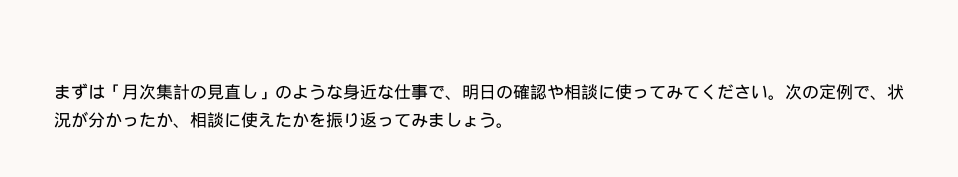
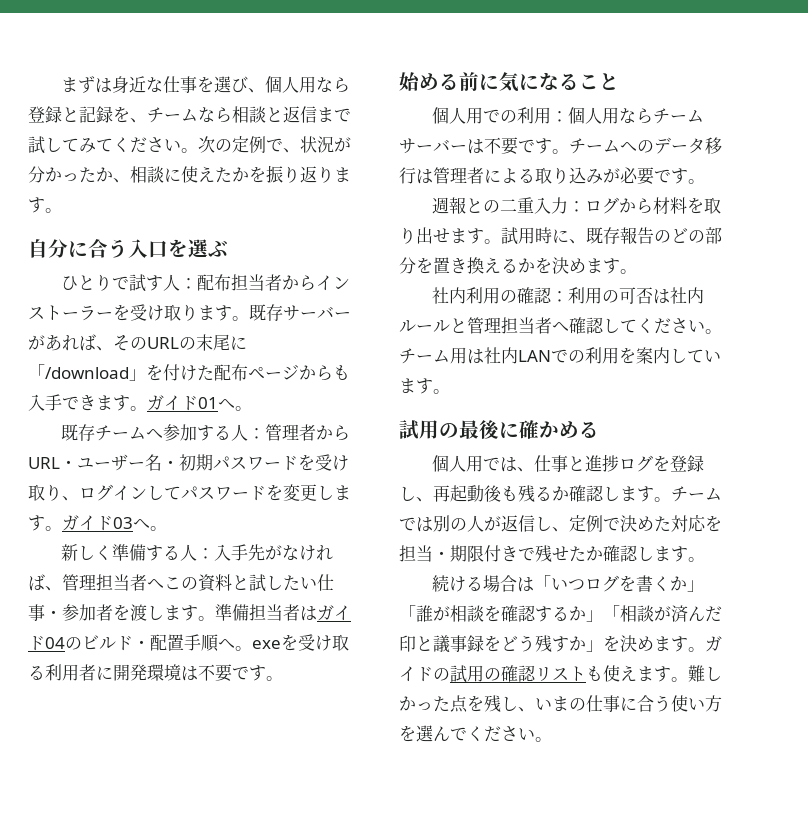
- まずは「月次集計の見直し」のような身近な仕事で、明日の確認や相談に使ってみてください。
+ まずは身近な仕事を選び、個人用なら登録と記録を、チームなら相談と返信まで試してみてください。
- 次の定例で、状況が分かったか、相談に使えたかを振り返ってみましょう。
+ 次の定例で、状況が分かったか、相談に使えたかを振り返ります。
+ 自分に合う入口を選ぶ
+ ひとりで試す人：配布担当者からインストーラーを受け取ります。既存サーバーがあれば、そのURLの末尾に「/download」を付けた配布ページからも入手できます。ガイド01へ。
+ 既存チームへ参加する人：管理者からURL・ユーザー名・初期パスワードを受け取り、ログインしてパスワードを変更します。ガイド03へ。
+ 新しく準備する人：入手先がなければ、管理担当者へこの資料と試したい仕事・参加者を渡します。準備担当者はガイド04のビルド・配置手順へ。exeを受け取る利用者に開発環境は不要です。
+ 始める前に気になること
+ 個人用での利用：個人用ならチームサーバーは不要です。チームへのデータ移行は管理者による取り込みが必要です。
+ 週報との二重入力：ログから材料を取り出せます。試用時に、既存報告のどの部分を置き換えるかを決めます。
+ 社内利用の確認：利用の可否は社内ルールと管理担当者へ確認してください。チーム用は社内LANでの利用を案内しています。
+ 試用の最後に確かめる
+ 個人用では、仕事と進捗ログを登録し、再起動後も残るか確認します。チームでは別の人が返信し、定例で決めた対応を担当・期限付きで残せたか確認します。
+ 続ける場合は「いつログを書くか」「誰が相談を確認するか」「相談が済んだ印と議事録をどう残すか」を決めます。ガイドの試用の確認リストも使えます。難しかった点を残し、いまの仕事に合う使い方を選んでください。

